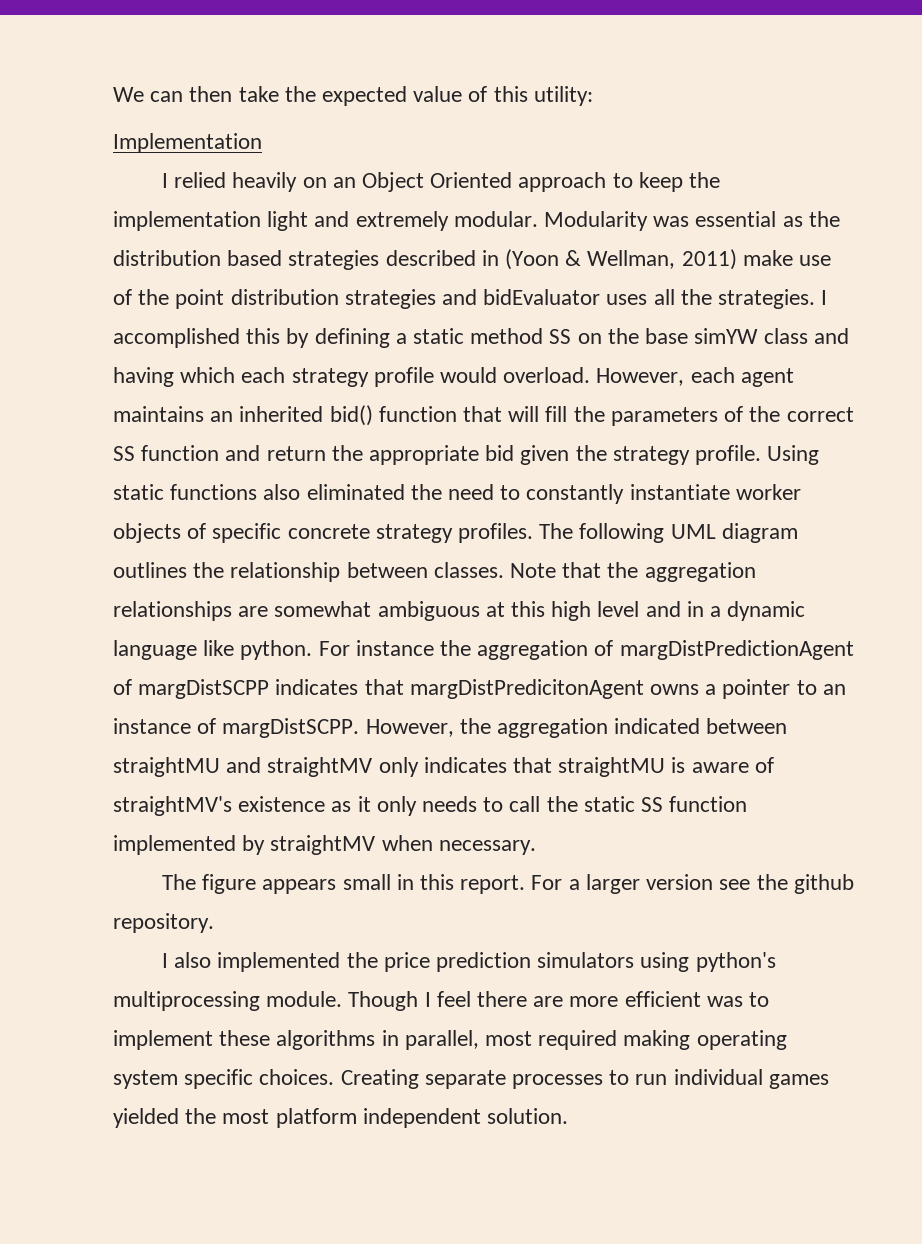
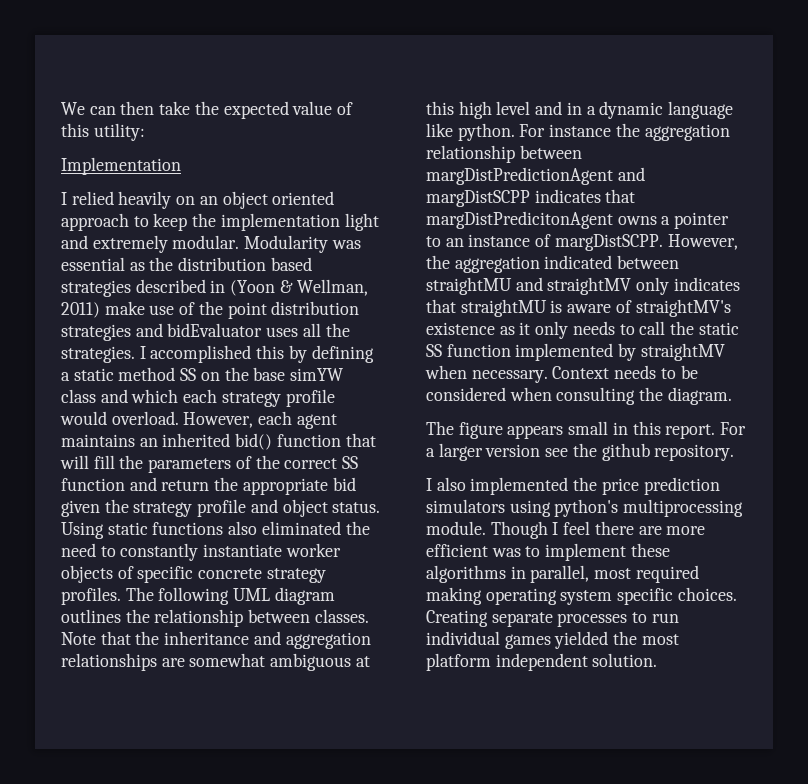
- I relied heavily on an Object Oriented approach to keep the implementation light and extremely modular.
+ I relied heavily on an object oriented approach to keep the implementation light and extremely modular.
- I accomplished this by defining a static method SS on the base simYW class and having which each strategy profile would overload.
+ I accomplished this by defining a static method SS on the base simYW class and which each strategy profile would overload.
- However, each agent maintains an inherited bid() function that will fill the parameters of the correct SS function and return the appropriate bid given the strategy profile.
+ However, each agent maintains an inherited bid() function that will fill the parameters of the correct SS function and return the appropriate bid given the strategy profile and object status.
- Note that the aggregation relationships are somewhat ambiguous at this high level and in a dynamic language like python.
+ Note that the inheritance and aggregation relationships are somewhat ambiguous at this high level and in a dynamic language like python.
- For instance the aggregation of margDistPredictionAgent of margDistSCPP indicates that margDistPredicitonAgent owns a pointer to an instance of margDistSCPP.
+ For instance the aggregation relationship between margDistPredictionAgent and margDistSCPP indicates that margDistPredicitonAgent owns a pointer to an instance of margDistSCPP.
+ Context needs to be considered when consulting the diagram.

